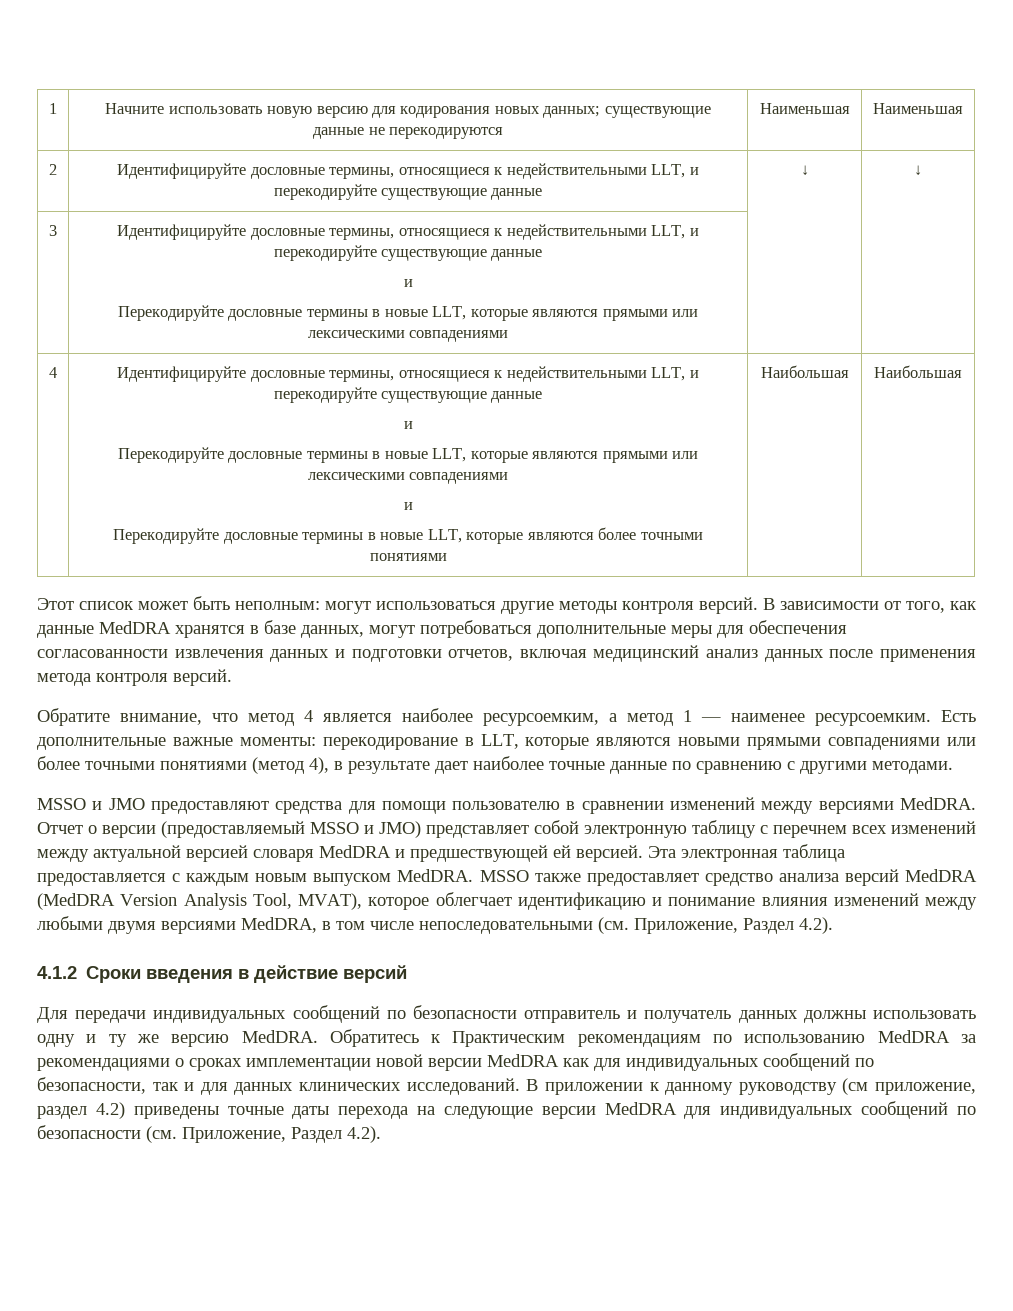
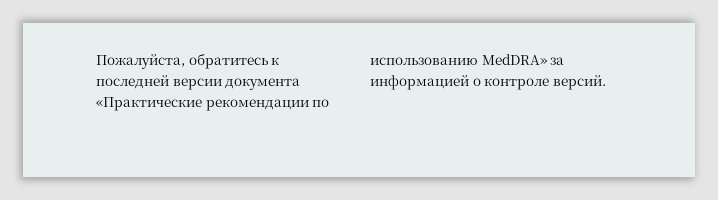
- 1 | Начните использовать новую версию для кодирования новых данных; существующие данные не перекодируются | Наименьшая | Наименьшая
- 2 | Идентифицируйте дословные термины, относящиеся к недействительными LLT, и перекодируйте существующие данные | ↓ | ↓
- 3 | Идентифицируйте дословные термины, относящиеся к недействительными LLT, и перекодируйте существующие данные
- и
- Перекодируйте дословные термины в новые LLT, которые являются прямыми или лексическими совпадениями | |
- 4 | Идентифицируйте дословные термины, относящиеся к недействительными LLT, и перекодируйте существующие данные
- и
- Перекодируйте дословные термины в новые LLT, которые являются прямыми или лексическими совпадениями
- и
- Перекодируйте дословные термины в новые LLT, которые являются более точными понятиями | Наибольшая | Наибольшая
- Этот список может быть неполным: могут использоваться другие методы контроля версий. В зависимости от того, как данные MedDRA хранятся в базе данных, могут потребоваться дополнительные меры для обеспечения согласованности извлечения данных и подготовки отчетов, включая медицинский анализ данных после применения метода контроля версий.
- Обратите внимание, что метод 4 является наиболее ресурсоемким, а метод 1 — наименее ресурсоемким. Есть дополнительные важные моменты: перекодирование в LLT, которые являются новыми прямыми совпадениями или более точными понятиями (метод 4), в результате дает наиболее точные данные по сравнению с другими методами.
- MSSO и JMO предоставляют средства для помощи пользователю в сравнении изменений между версиями MedDRA. Отчет о версии (предоставляемый MSSO и JMO) представляет собой электронную таблицу с перечнем всех изменений между актуальной версией словаря MedDRA и предшествующей ей версией. Эта электронная таблица предоставляется с каждым новым выпуском MedDRA. MSSO также предоставляет средство анализа версий MedDRA (MedDRA Version Analysis Tool, MVAT), которое облегчает идентификацию и понимание влияния изменений между любыми двумя версиями MedDRA, в том числе непоследовательными (см. Приложение, Раздел 4.2).
- 4.1.2 Сроки введения в действие версий
- Для передачи индивидуальных сообщений по безопасности отправитель и получатель данных должны использовать одну и ту же версию MedDRA. Обратитесь к Практическим рекомендациям по использованию MedDRA за рекомендациями о сроках имплементации новой версии MedDRA как для индивидуальных сообщений по безопасности, так и для данных клинических исследований. В приложении к данному руководству (см приложение, раздел 4.2) приведены точные даты перехода на следующие версии MedDRA для индивидуальных сообщений по безопасности (см. Приложение, Раздел 4.2).
+ Пожалуйста, обратитесь к последней версии документа «Практические рекомендации по использованию MedDRA» за информацией о контроле версий.

